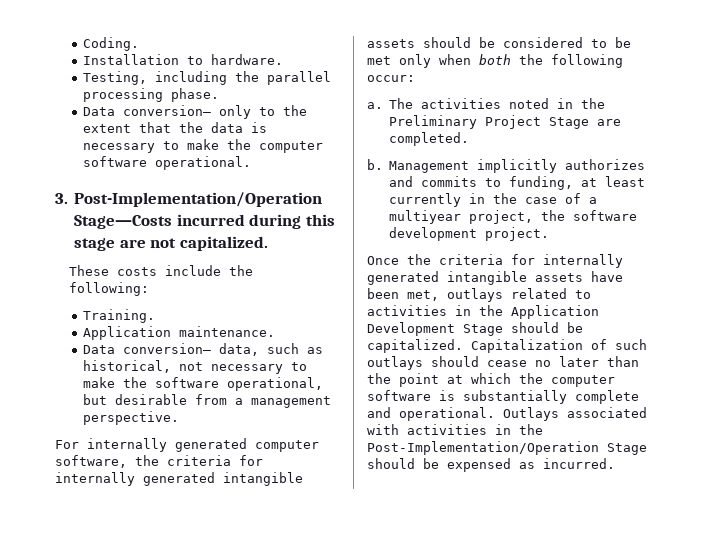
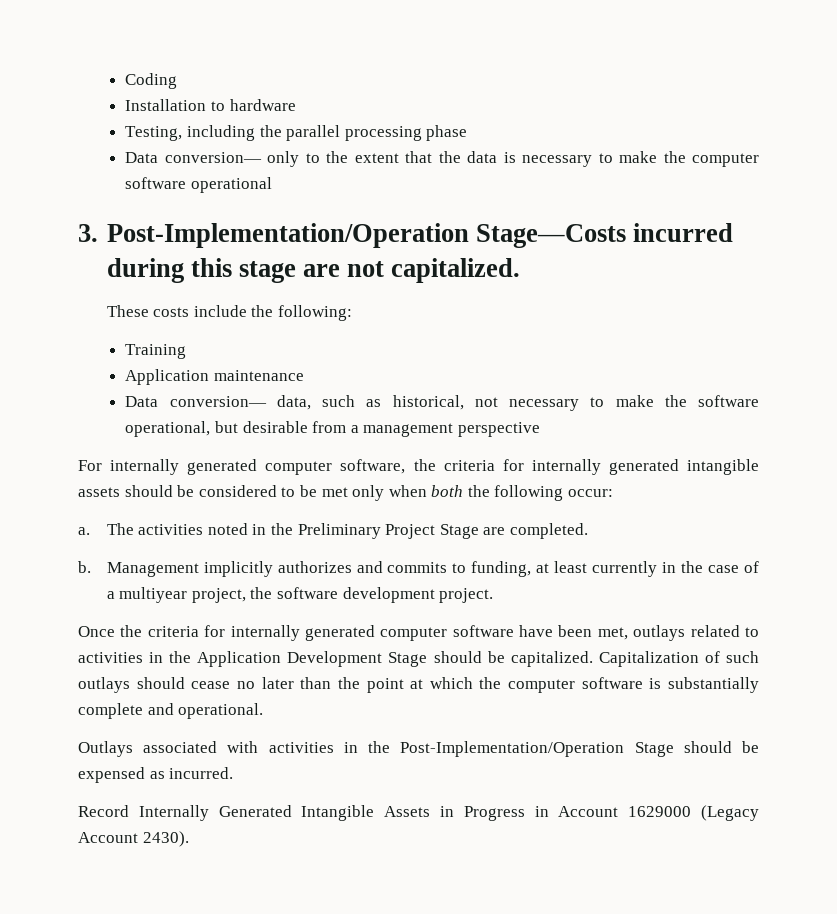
- Coding.
+ Coding
- Installation to hardware.
+ Installation to hardware
- Testing, including the parallel processing phase.
+ Testing, including the parallel processing phase
- Data conversion— only to the extent that the data is necessary to make the computer software operational.
+ Data conversion— only to the extent that the data is necessary to make the computer software operational
- Training.
- Application maintenance.
+ Training
+ Application maintenance
- Data conversion— data, such as historical, not necessary to make the software operational, but desirable from a management perspective.
+ Data conversion— data, such as historical, not necessary to make the software operational, but desirable from a management perspective
- Once the criteria for internally generated intangible assets have been met, outlays related to activities in the Application Development Stage should be capitalized.
+ Once the criteria for internally generated computer software have been met, outlays related to activities in the Application Development Stage should be capitalized.
- Capitalization of such outlays should cease no later than the point at which the computer software is substantially complete and operational. Outlays associated with activities in the Post-Implementation/Operation Stage should be expensed as incurred.
+ Capitalization of such outlays should cease no later than the point at which the computer software is substantially complete and operational.
+ Outlays associated with activities in the Post-Implementation/Operation Stage should be expensed as incurred.
+ Record Internally Generated Intangible Assets in Progress in Account 1629000 (Legacy Account 2430).

